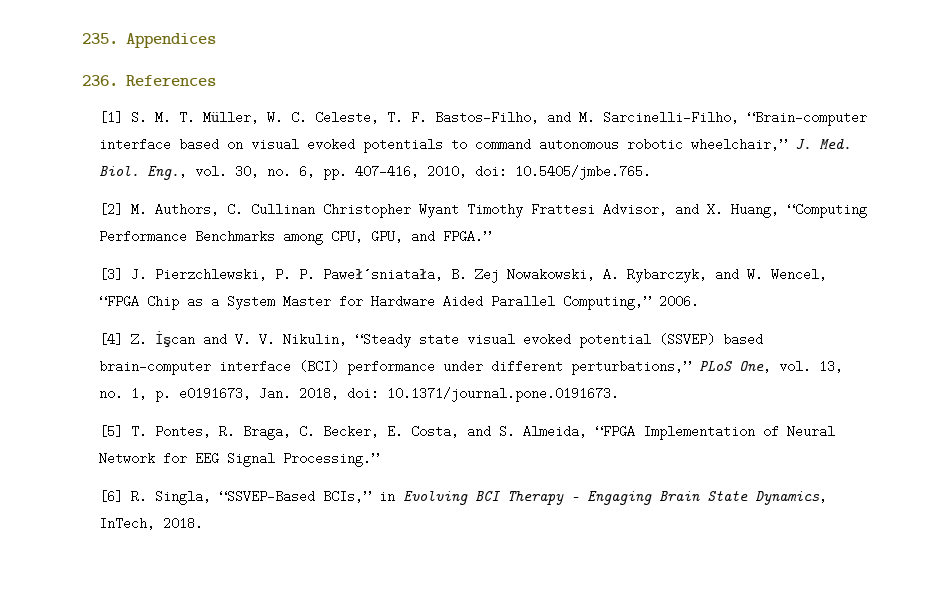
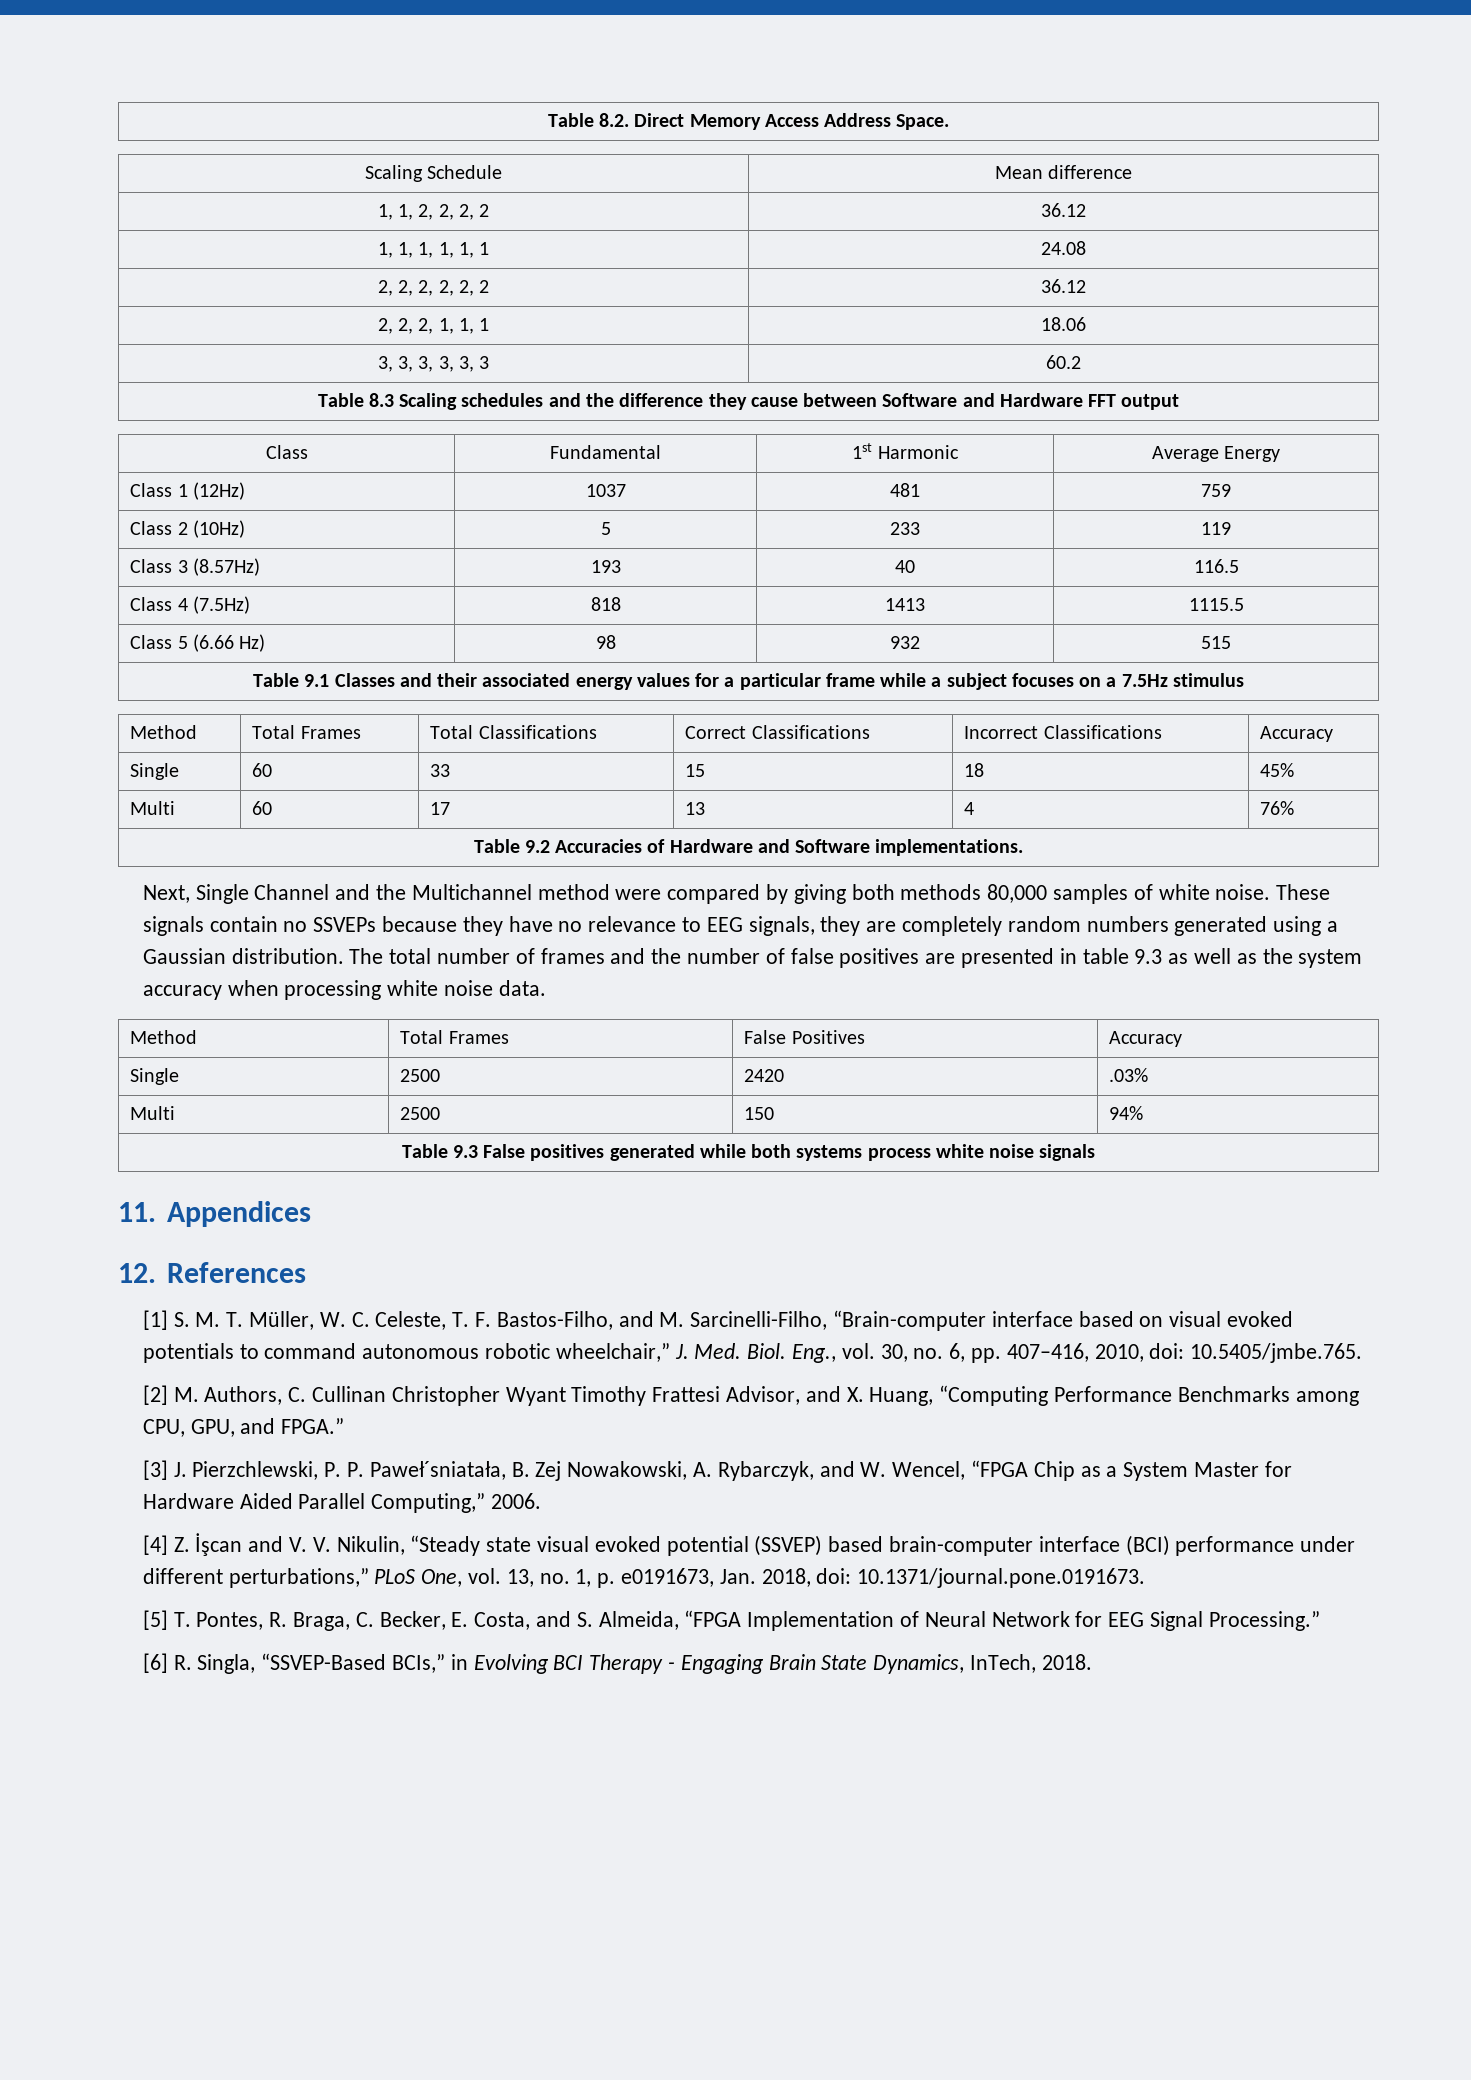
- 235. Appendices
+ Table 8.2. Direct Memory Access Address Space.
+ Scaling Schedule | Mean difference
+ 1, 1, 2, 2, 2, 2 | 36.12
+ 1, 1, 1, 1, 1, 1 | 24.08
+ 2, 2, 2, 2, 2, 2 | 36.12
+ 2, 2, 2, 1, 1, 1 | 18.06
+ 3, 3, 3, 3, 3, 3 | 60.2
+ Table 8.3 Scaling schedules and the difference they cause between Software and Hardware FFT output
+ Class | Fundamental | 1st Harmonic | Average Energy
+ Class 1 (12Hz) | 1037 | 481 | 759
+ Class 2 (10Hz) | 5 | 233 | 119
+ Class 3 (8.57Hz) | 193 | 40 | 116.5
+ Class 4 (7.5Hz) | 818 | 1413 | 1115.5
+ Class 5 (6.66 Hz) | 98 | 932 | 515
+ Table 9.1 Classes and their associated energy values for a particular frame while a subject focuses on a 7.5Hz stimulus
+ Method | Total Frames | Total Classifications | Correct Classifications | Incorrect Classifications | Accuracy
+ Single | 60 | 33 | 15 | 18 | 45%
+ Multi | 60 | 17 | 13 | 4 | 76%
+ Table 9.2 Accuracies of Hardware and Software implementations.
+ Next, Single Channel and the Multichannel method were compared by giving both methods 80,000 samples of white noise. These signals contain no SSVEPs because they have no relevance to EEG signals, they are completely random numbers generated using a Gaussian distribution. The total number of frames and the number of false positives are presented in table 9.3 as well as the system accuracy when processing white noise data.
+ Method | Total Frames | False Positives | Accuracy
+ Single | 2500 | 2420 | .03%
+ Multi | 2500 | 150 | 94%
+ Table 9.3 False positives generated while both systems process white noise signals
+ 11. Appendices
- 236. References
+ 12. References

